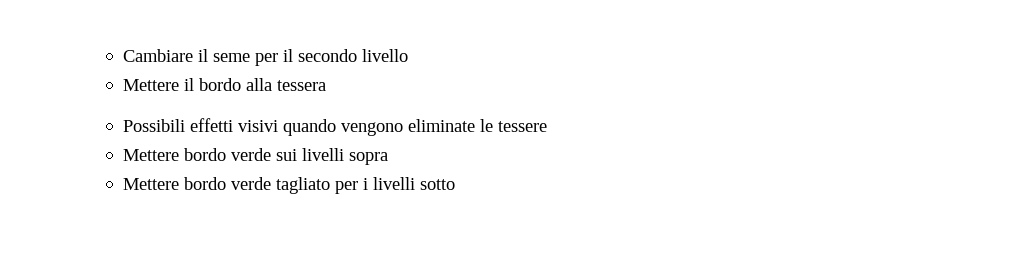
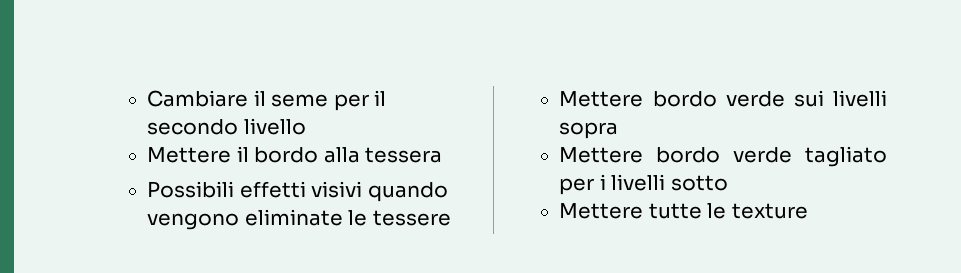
+ Mettere tutte le texture

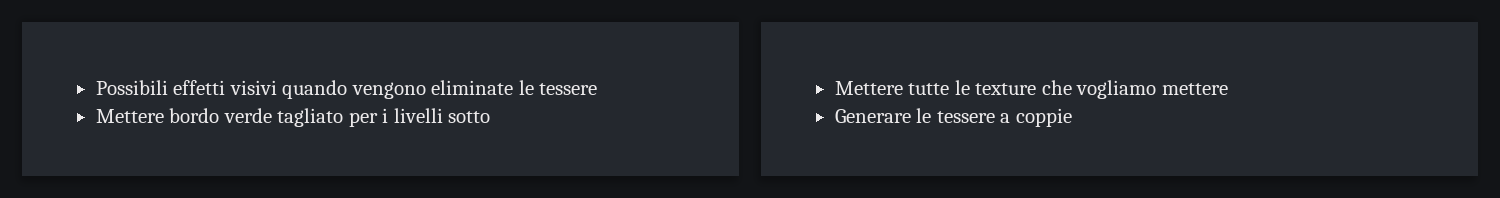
- Cambiare il seme per il secondo livello
- Mettere il bordo alla tessera
- Mettere bordo verde sui livelli sopra
- Mettere tutte le texture
+ Mettere tutte le texture che vogliamo mettere
+ Generare le tessere a coppie

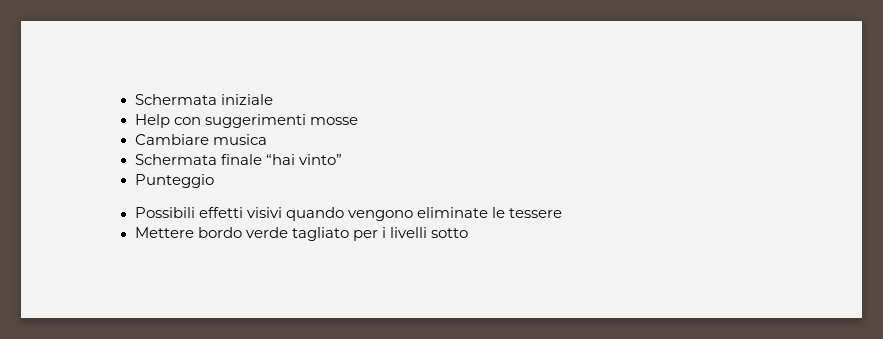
+ Schermata iniziale
+ Help con suggerimenti mosse
+ Cambiare musica
+ Schermata finale “hai vinto”
+ Punteggio
- Mettere tutte le texture che vogliamo mettere
- Generare le tessere a coppie

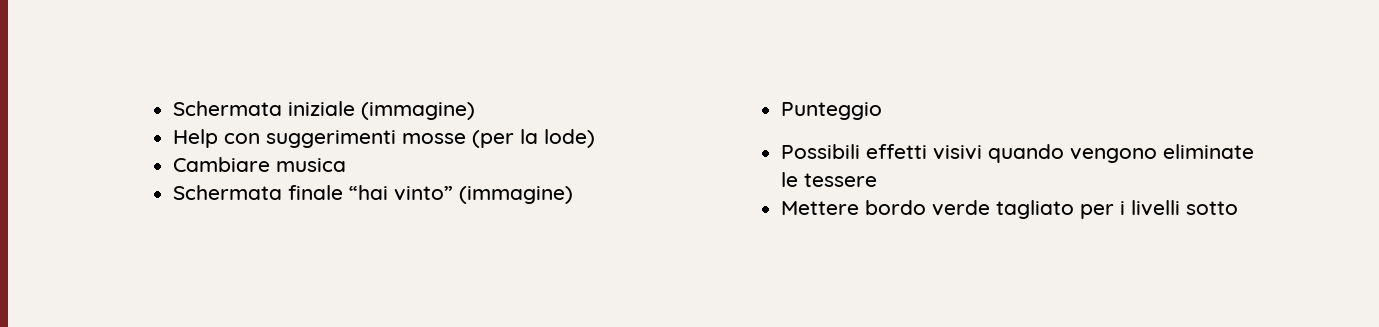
- Schermata iniziale
+ Schermata iniziale (immagine)
- Help con suggerimenti mosse
+ Help con suggerimenti mosse (per la lode)
- Schermata finale “hai vinto”
+ Schermata finale “hai vinto” (immagine)

